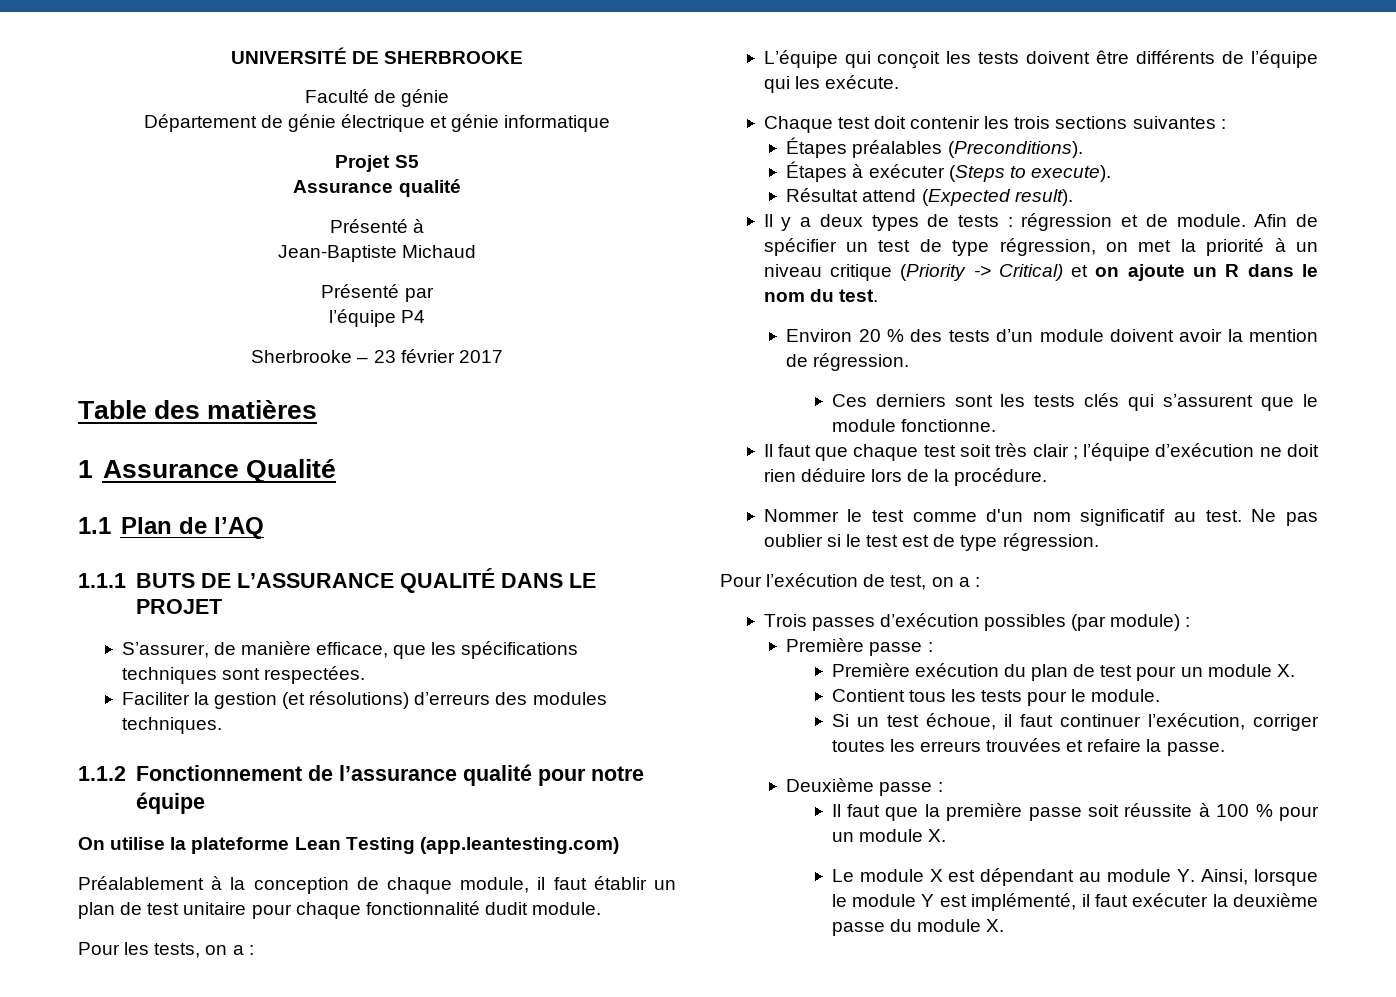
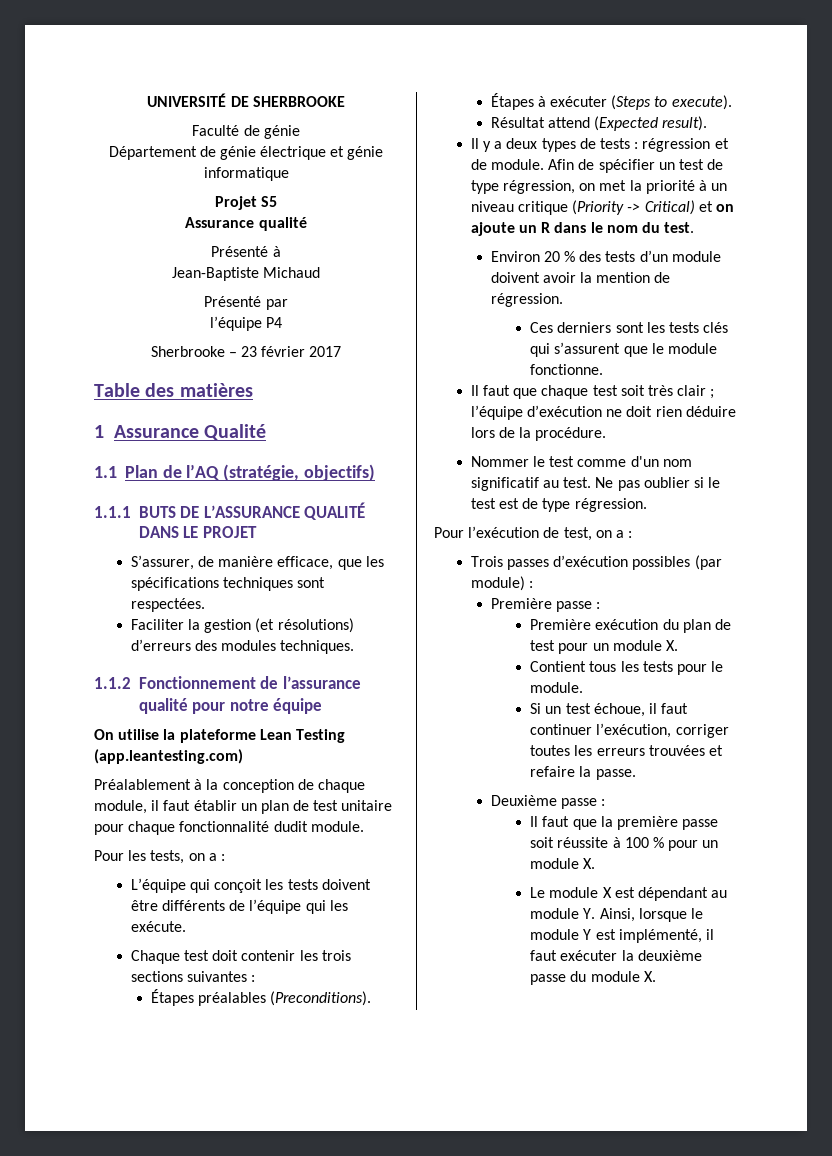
- 1.1 Plan de l’AQ
+ 1.1 Plan de l’AQ (stratégie, objectifs)

